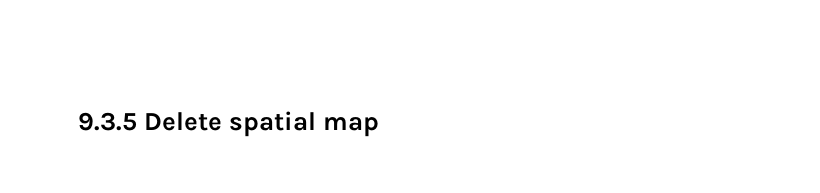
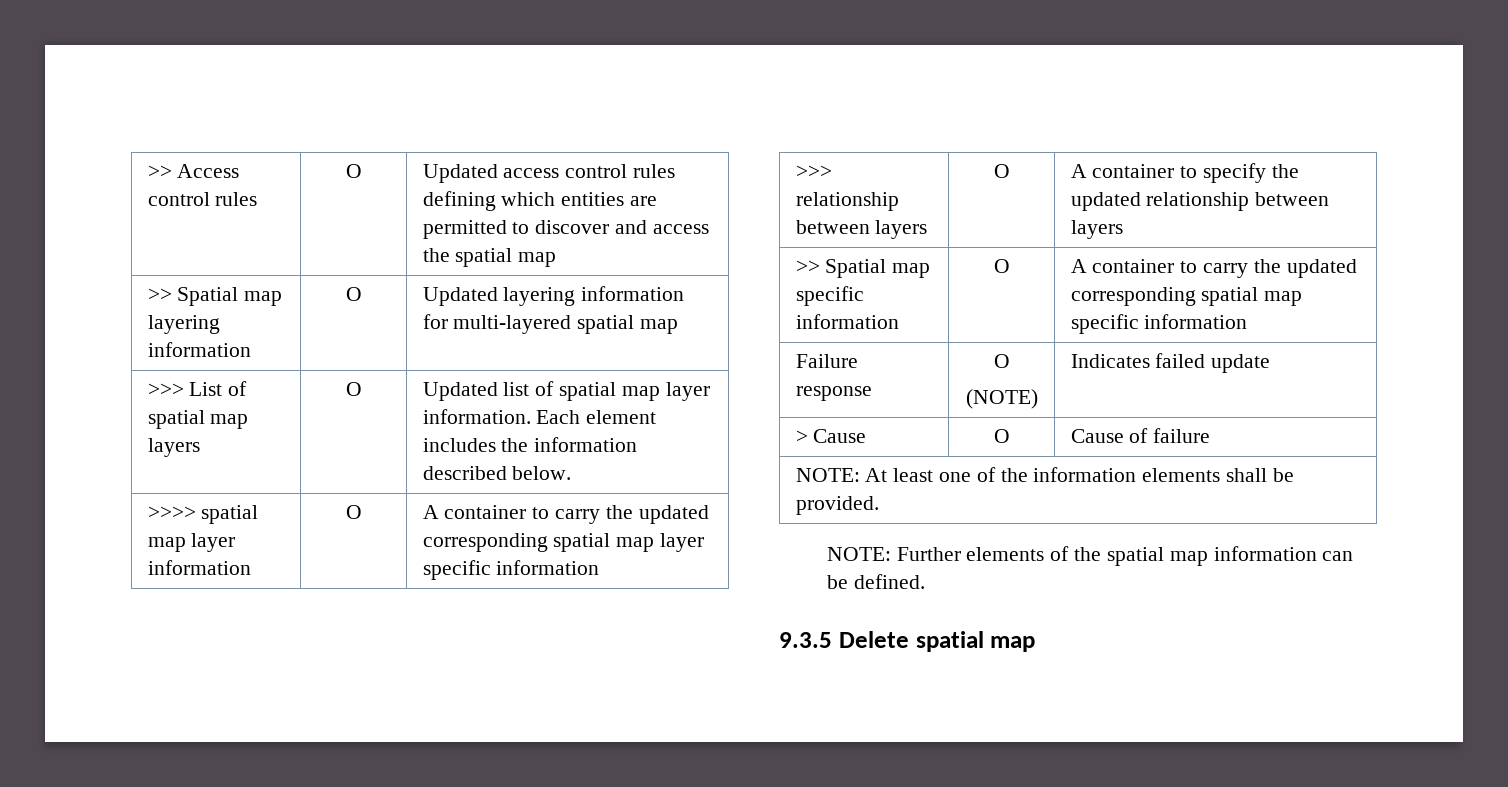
+ >> Access control rules | O | Updated access control rules defining which entities are permitted to discover and access the spatial map
+ >> Spatial map layering information | O | Updated layering information for multi-layered spatial map
+ >>> List of spatial map layers | O | Updated list of spatial map layer information. Each element includes the information described below.
+ >>>> spatial map layer information | O | A container to carry the updated corresponding spatial map layer specific information
+ >>> relationship between layers | O | A container to specify the updated relationship between layers
+ >> Spatial map specific information | O | A container to carry the updated corresponding spatial map specific information
+ Failure response | O
+ (NOTE) | Indicates failed update
+ > Cause | O | Cause of failure
+ NOTE: At least one of the information elements shall be provided.
+ NOTE: Further elements of the spatial map information can be defined.

